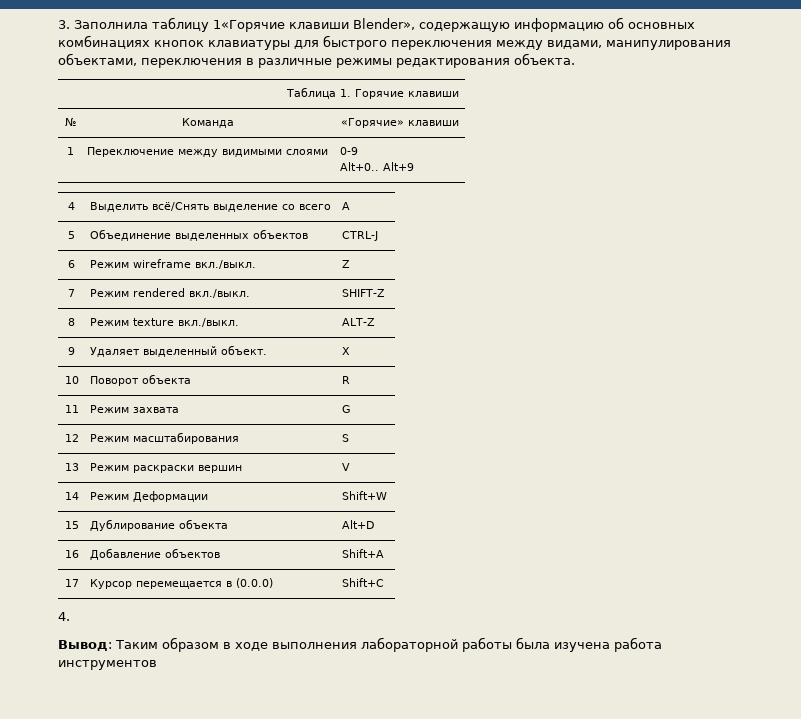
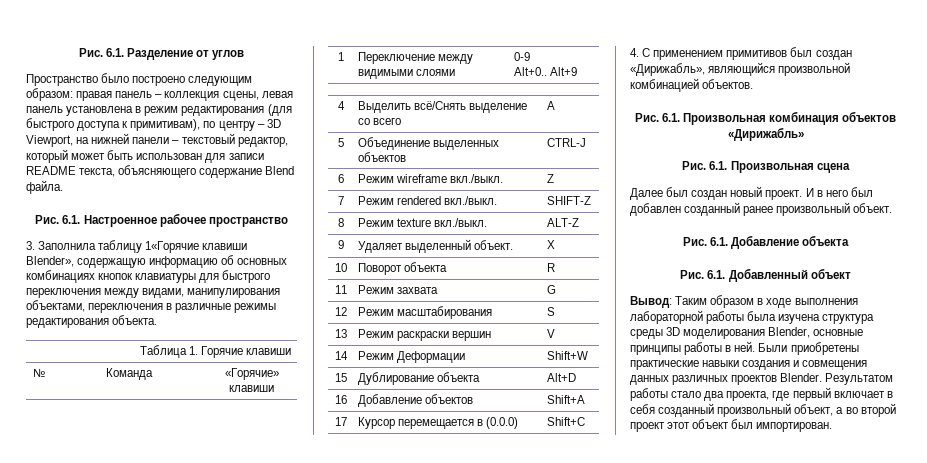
+ Рис. 6.1. Разделение от углов
+ Пространство было построено следующим образом: правая панель – коллекция сцены, левая панель установлена в режим редактирования (для быстрого доступа к примитивам), по центру – 3D Viewport, на нижней панели – текстовый редактор, который может быть использован для записи README текста, объясняющего содержание Blend файла.
+ Рис. 6.1. Настроенное рабочее пространство
- 4.
+ 4. С применением примитивов был создан «Дирижабль», являющийся произвольной комбинацией объектов.
+ Рис. 6.1. Произвольная комбинация объектов «Дирижабль»
+ Рис. 6.1. Произвольная сцена
+ Далее был создан новый проект. И в него был добавлен созданный ранее произвольный объект.
+ Рис. 6.1. Добавление объекта
+ Рис. 6.1. Добавленный объект
- Вывод: Таким образом в ходе выполнения лабораторной работы была изучена работа инструментов
+ Вывод: Таким образом в ходе выполнения лабораторной работы была изучена структура среды 3D моделирования Blender, основные принципы работы в ней. Были приобретены практические навыки создания и совмещения данных различных проeктов Blender. Результатом работы стало два проекта, где первый включает в себя созданный произвольный объект, а во второй проект этот объект был импортирован.

